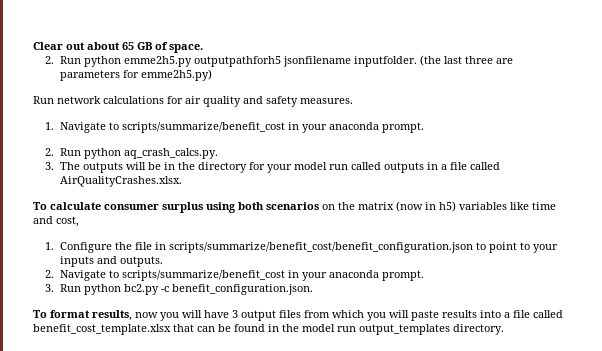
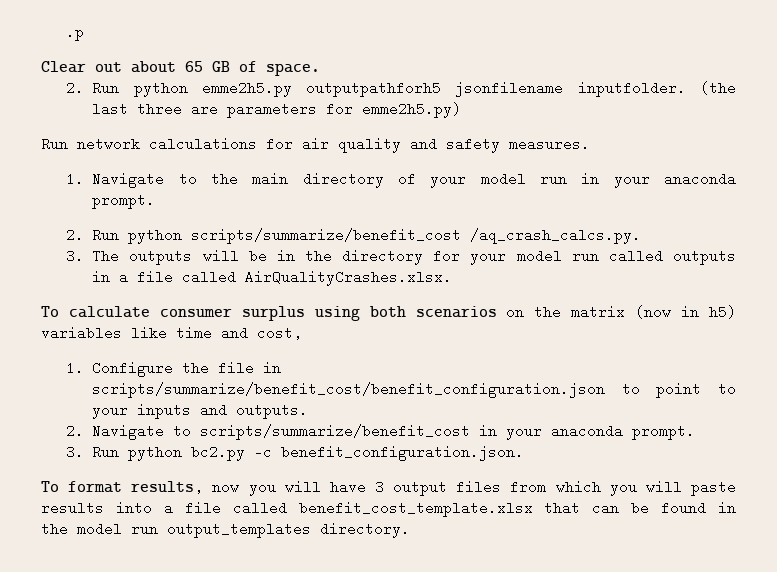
+ .p
- 1. Navigate to scripts/summarize/benefit_cost in your anaconda prompt.
+ 1. Navigate to the main directory of your model run in your anaconda prompt.
- 2. Run python aq_crash_calcs.py.
+ 2. Run python scripts/summarize/benefit_cost /aq_crash_calcs.py.

